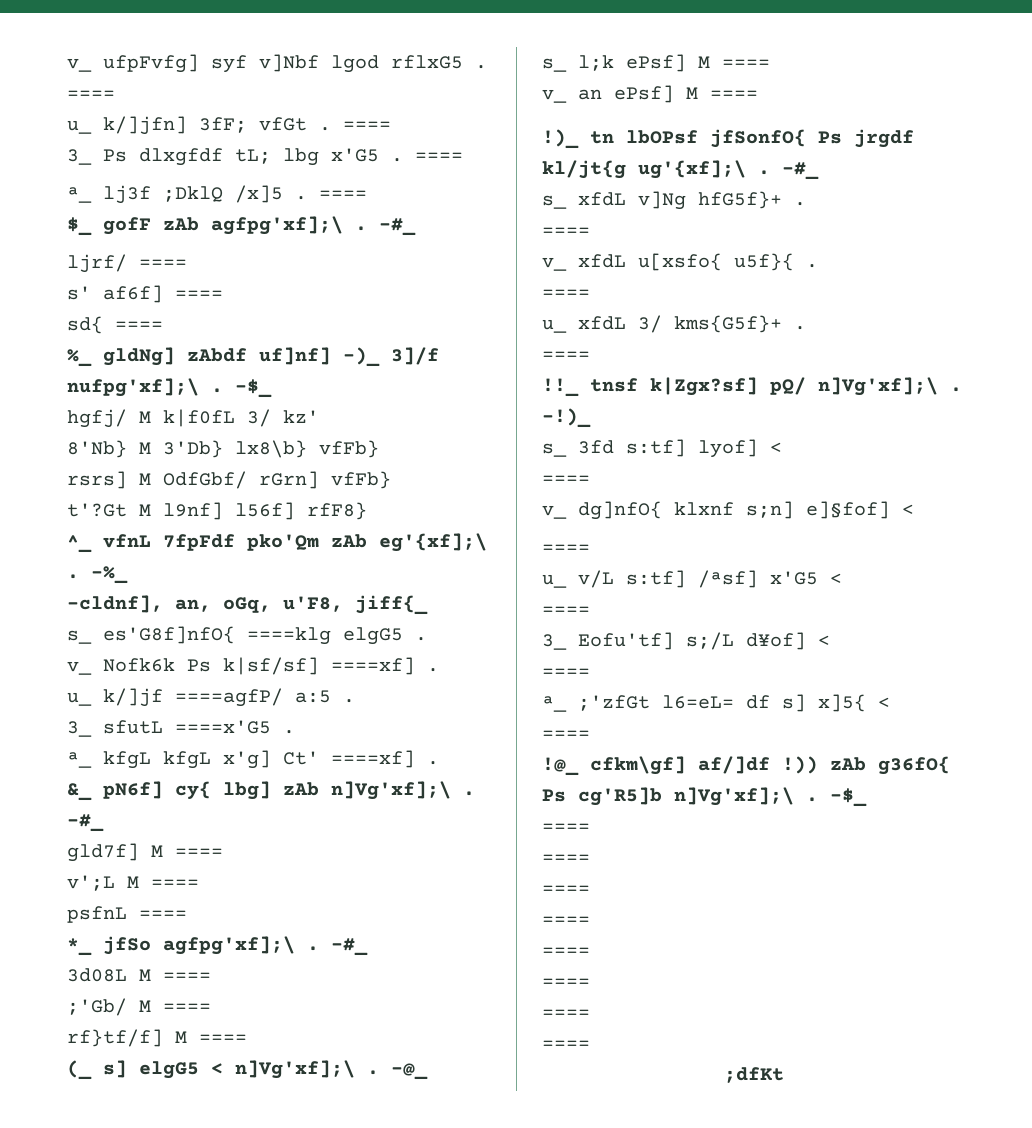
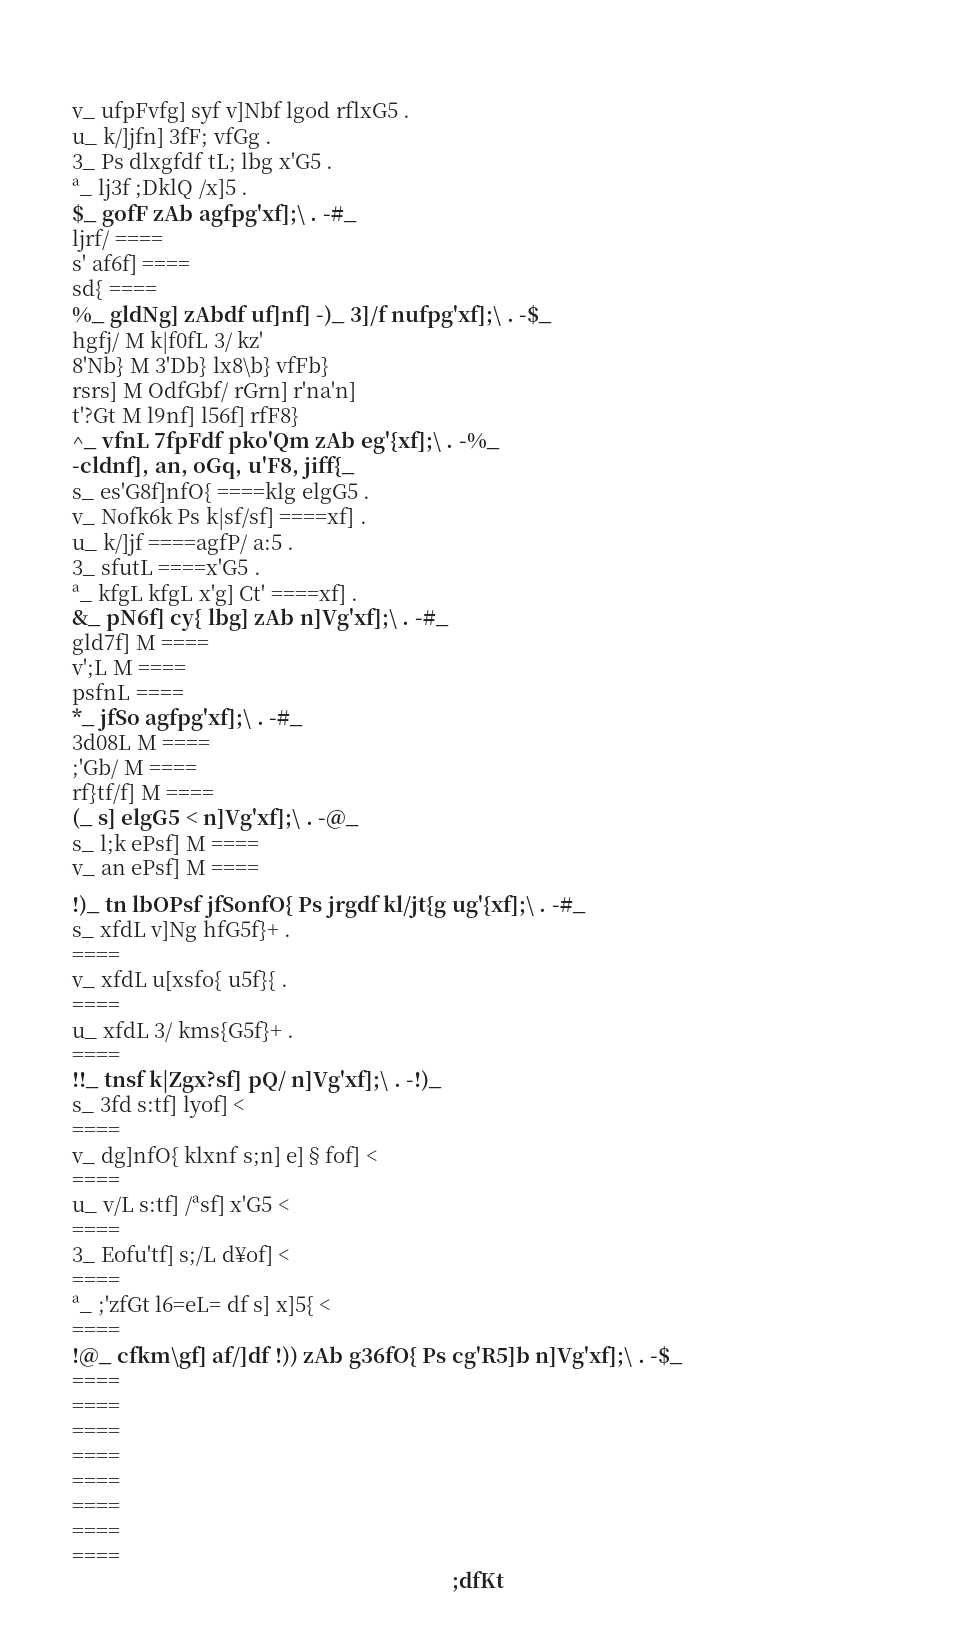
- v_ ufpFvfg] syf v]Nbf lgod rflxG5 . ====
+ v_ ufpFvfg] syf v]Nbf lgod rflxG5 .
- u_ k/]jfn] 3fF; vfGt . ====
+ u_ k/]jfn] 3fF; vfGg .
- 3_ Ps dlxgfdf tL; lbg x'G5 . ====
+ 3_ Ps dlxgfdf tL; lbg x'G5 .
- ª_ lj3f ;DklQ /x]5 . ====
+ ª_ lj3f ;DklQ /x]5 .
- rsrs] M OdfGbf/ rGrn] vfFb}
+ rsrs] M OdfGbf/ rGrn] r'na'n]

